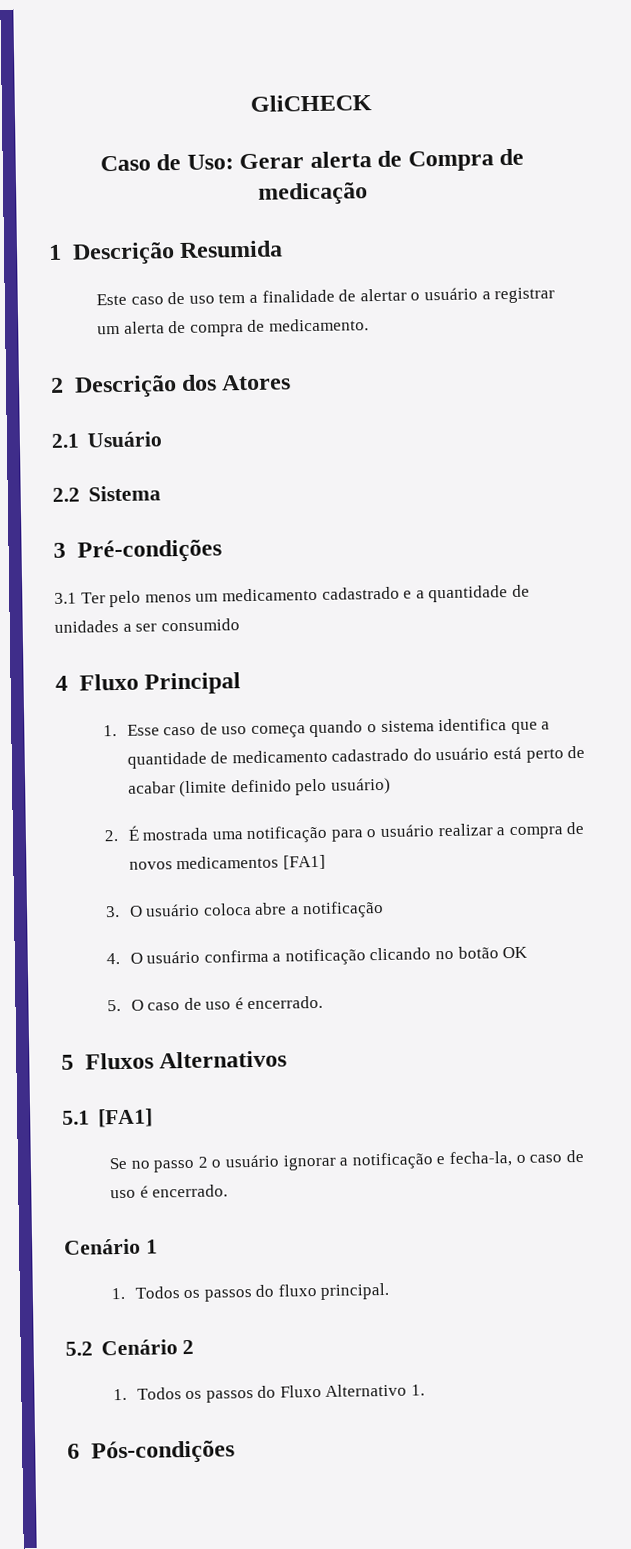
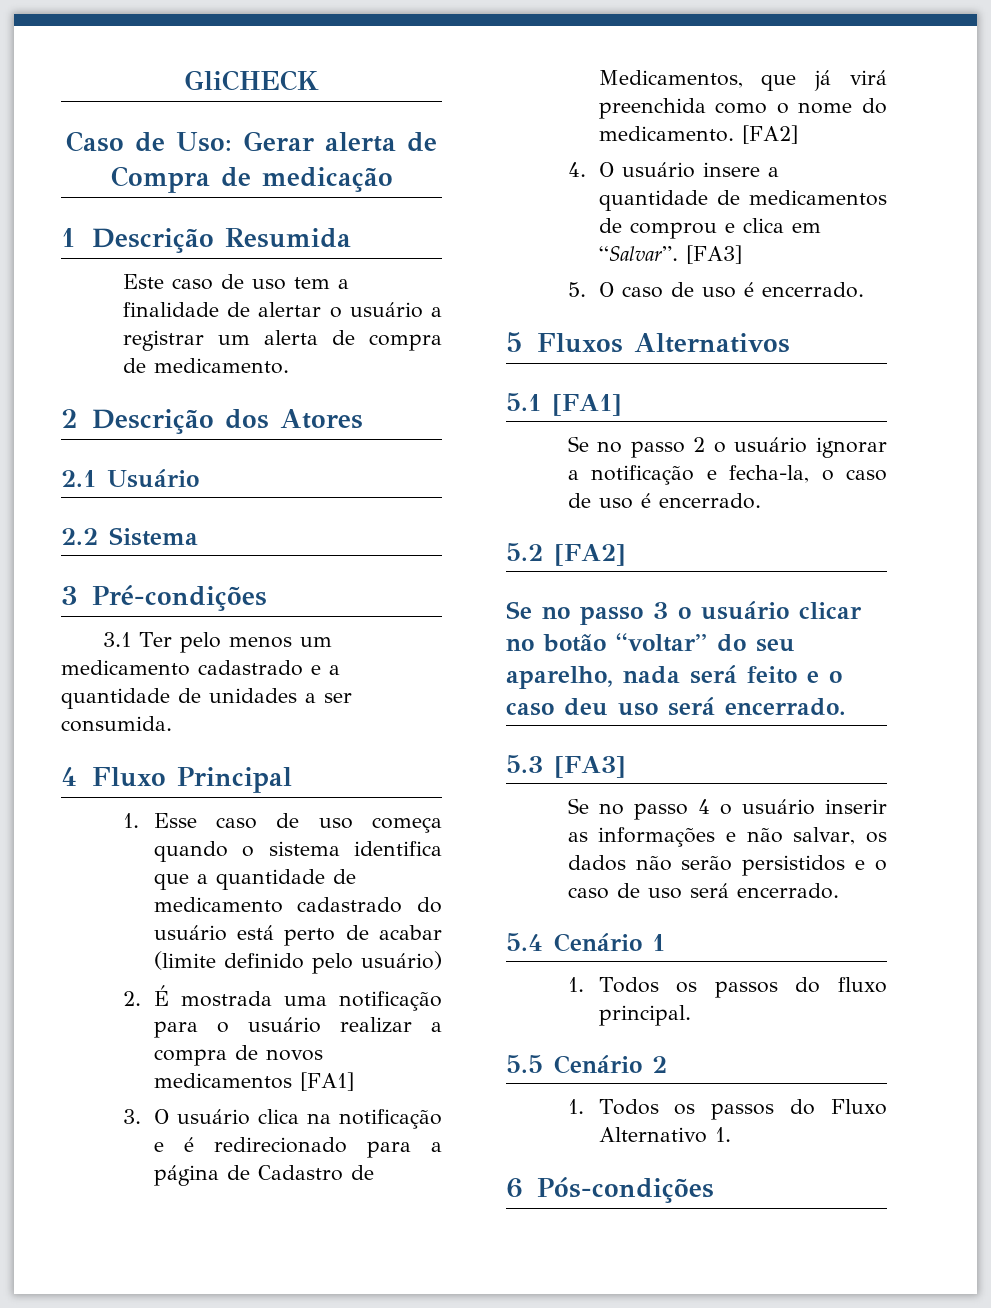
- 3.1 Ter pelo menos um medicamento cadastrado e a quantidade de unidades a ser consumido
+ 3.1 Ter pelo menos um medicamento cadastrado e a quantidade de unidades a ser consumida.
- 3. O usuário coloca abre a notificação
- 4. O usuário confirma a notificação clicando no botão OK
+ 3. O usuário clica na notificação e é redirecionado para a página de Cadastro de Medicamentos, que já virá preenchida como o nome do medicamento. [FA2]
+ 4. O usuário insere a quantidade de medicamentos de comprou e clica em “Salvar”. [FA3]
- Cenário 1
+ 5.2 [FA2]
+ Se no passo 3 o usuário clicar no botão “voltar” do seu aparelho, nada será feito e o caso deu uso será encerrado.
+ 5.3 [FA3]
+ Se no passo 4 o usuário inserir as informações e não salvar, os dados não serão persistidos e o caso de uso será encerrado.
+ 5.4 Cenário 1
- 5.2 Cenário 2
+ 5.5 Cenário 2

